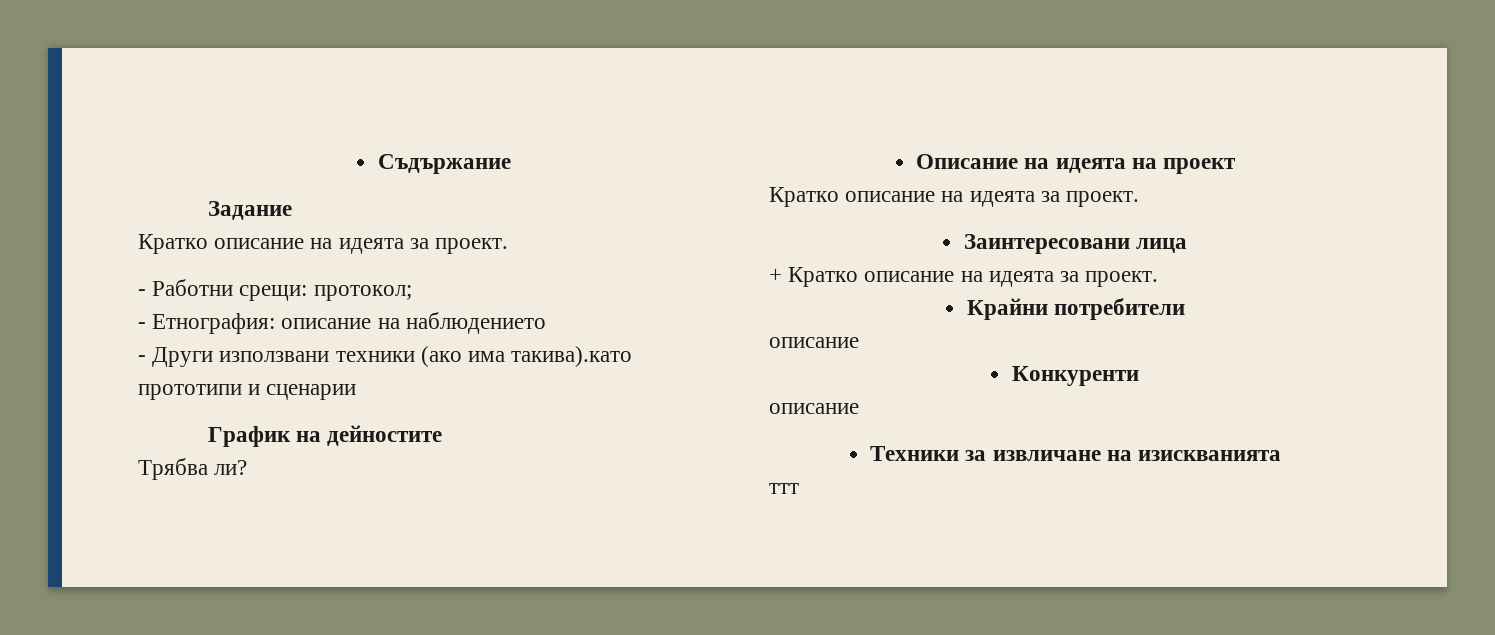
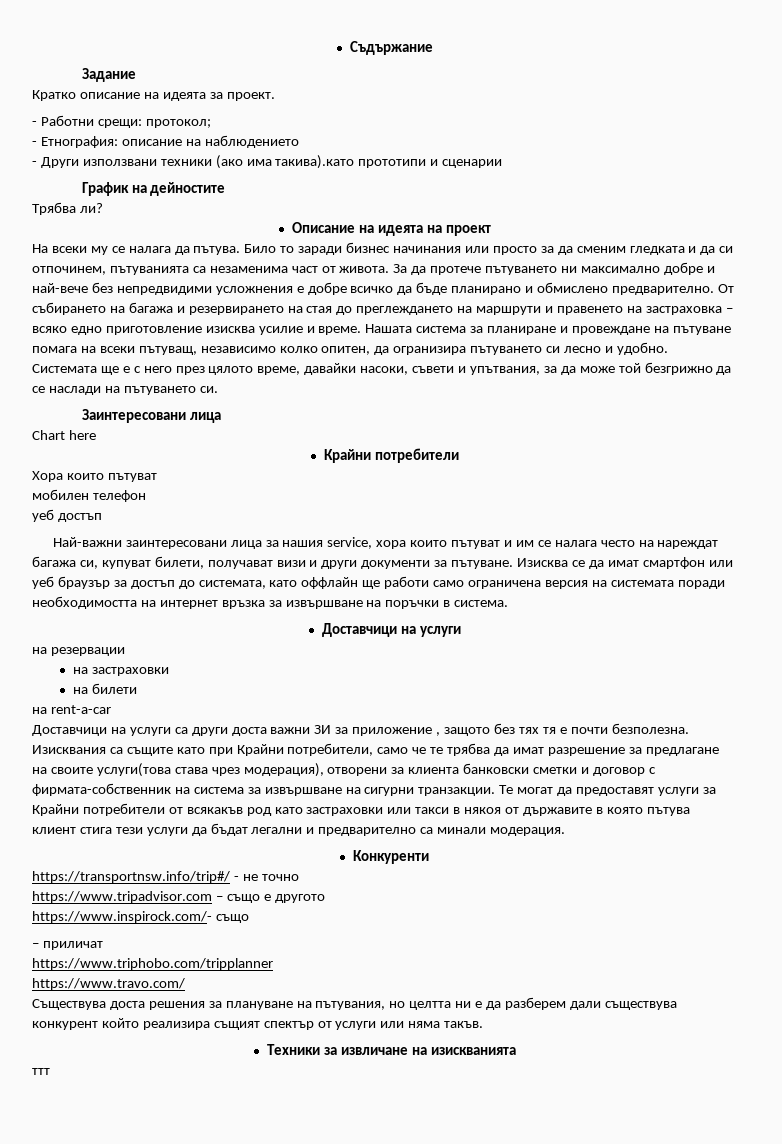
  Описание на идеята на проект
- Кратко описание на идеята за проект.
+ На всеки му се налага да пътува. Било то заради бизнес начинания или просто за да сменим гледката и да си отпочинем, пътуванията са незаменима част от живота. За да протече пътуването ни максимално добре и най-вече без непредвидими усложнения е добре всичко да бъде планирано и обмислено предварително. От събирането на багажа и резервирането на стая до преглеждането на маршрути и правенето на застраховка – всяко едно приготовление изисква усилие и време. Нашата система за планиране и провеждане на пътуване помага на всеки пътуващ, независимо колко опитен, да огранизира пътуването си лесно и удобно. Системата ще е с него през цялото време, давайки насоки, съвети и упътвания, за да може той безгрижно да се наслади на пътуването си.
  Заинтересовани лица
- + Кратко описание на идеята за проект.
+ Chart here
  Крайни потребители
- описание
+ Хора които пътуват
+ мобилен телефон
+ уеб достъп
+ Най-важни заинтересовани лица за нашия service, хора които пътуват и им се налага често на нареждат багажа си, купуват билети, получават визи и други документи за пътуване. Изисква се да имат смартфон или уеб браузър за достъп до системата, като оффлайн ще работи само ограничена версия на системата поради необходимостта на интернет връзка за извършване на поръчки в система.
+ Доставчици на услуги
+ на резервации
+ на застраховки
+ на билети
+ на rent-a-car
+ Доставчици на услуги са други доста важни ЗИ за приложение , защото без тях тя е почти безполезна. Изисквания са същите като при Крайни потребители, само че те трябва да имат разрешение за предлагане на своите услуги(това става чрез модерация), отворени за клиента банковски сметки и договор с фирмата-собственник на система за извършване на сигурни транзакции. Те могат да предоставят услуги за Крайни потребители от всякакъв род като застраховки или такси в някоя от държавите в която пътува клиент стига тези услуги да бъдат легални и предварително са минали модерация.
  Конкуренти
- описание
+ https://transportnsw.info/trip#/ - не точно
+ https://www.tripadvisor.com – също е другото
+ https://www.inspirock.com/- също
+ – приличат
+ https://www.triphobo.com/tripplanner
+ https://www.travo.com/
+ Съществува доста решения за плануване на пътувания, но целтта ни е да разберем дали съществува конкурент който реализира същият спектър от услуги или няма такъв.

